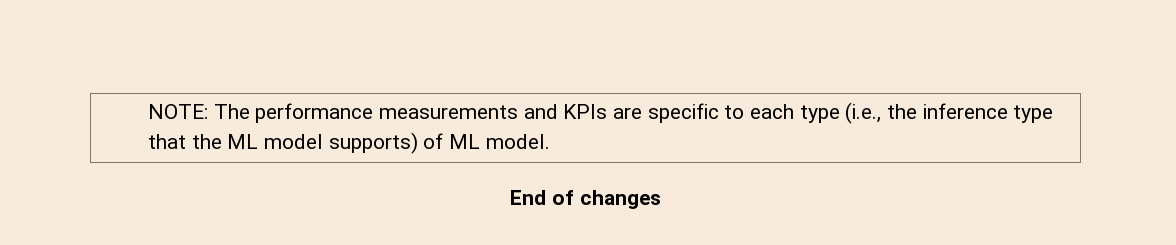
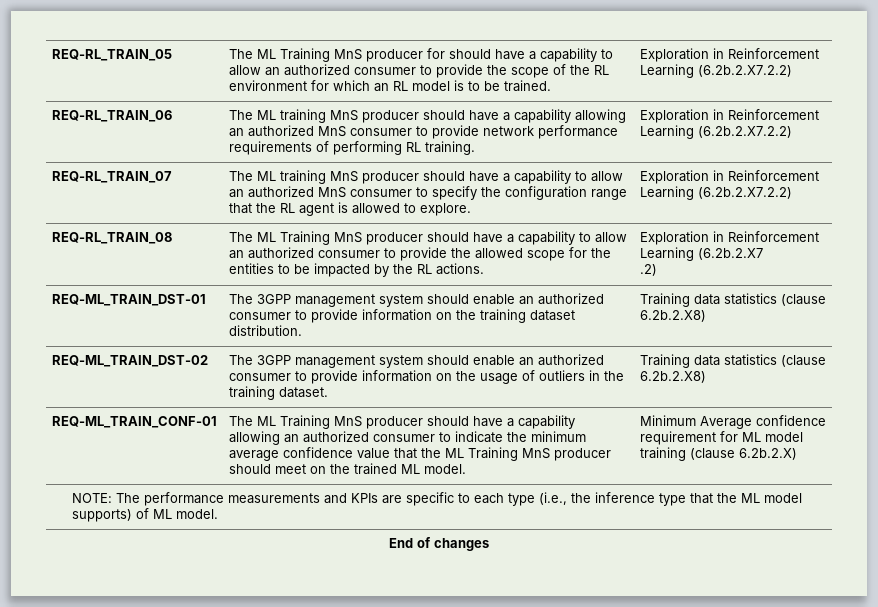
+ REQ-RL_TRAIN_05 | The ML Training MnS producer for should have a capability to allow an authorized consumer to provide the scope of the RL environment for which an RL model is to be trained. | Exploration in Reinforcement Learning (6.2b.2.X7.2.2)
+ REQ-RL_TRAIN_06 | The ML training MnS producer should have a capability allowing an authorized MnS consumer to provide network performance requirements of performing RL training. | Exploration in Reinforcement Learning (6.2b.2.X7.2.2)
+ REQ-RL_TRAIN_07 | The ML training MnS producer should have a capability to allow an authorized MnS consumer to specify the configuration range that the RL agent is allowed to explore. | Exploration in Reinforcement Learning (6.2b.2.X7.2.2)
+ REQ-RL_TRAIN_08 | The ML Training MnS producer should have a capability to allow an authorized consumer to provide the allowed scope for the entities to be impacted by the RL actions. | Exploration in Reinforcement Learning (6.2b.2.X7
+ .2)
+ REQ-ML_TRAIN_DST-01 | The 3GPP management system should enable an authorized consumer to provide information on the training dataset distribution. | Training data statistics (clause 6.2b.2.X8)
+ REQ-ML_TRAIN_DST-02 | The 3GPP management system should enable an authorized consumer to provide information on the usage of outliers in the training dataset. | Training data statistics (clause 6.2b.2.X8)
+ REQ-ML_TRAIN_CONF-01 | The ML Training MnS producer should have a capability allowing an authorized consumer to indicate the minimum average confidence value that the ML Training MnS producer should meet on the trained ML model. | Minimum Average confidence requirement for ML model training (clause 6.2b.2.X)

